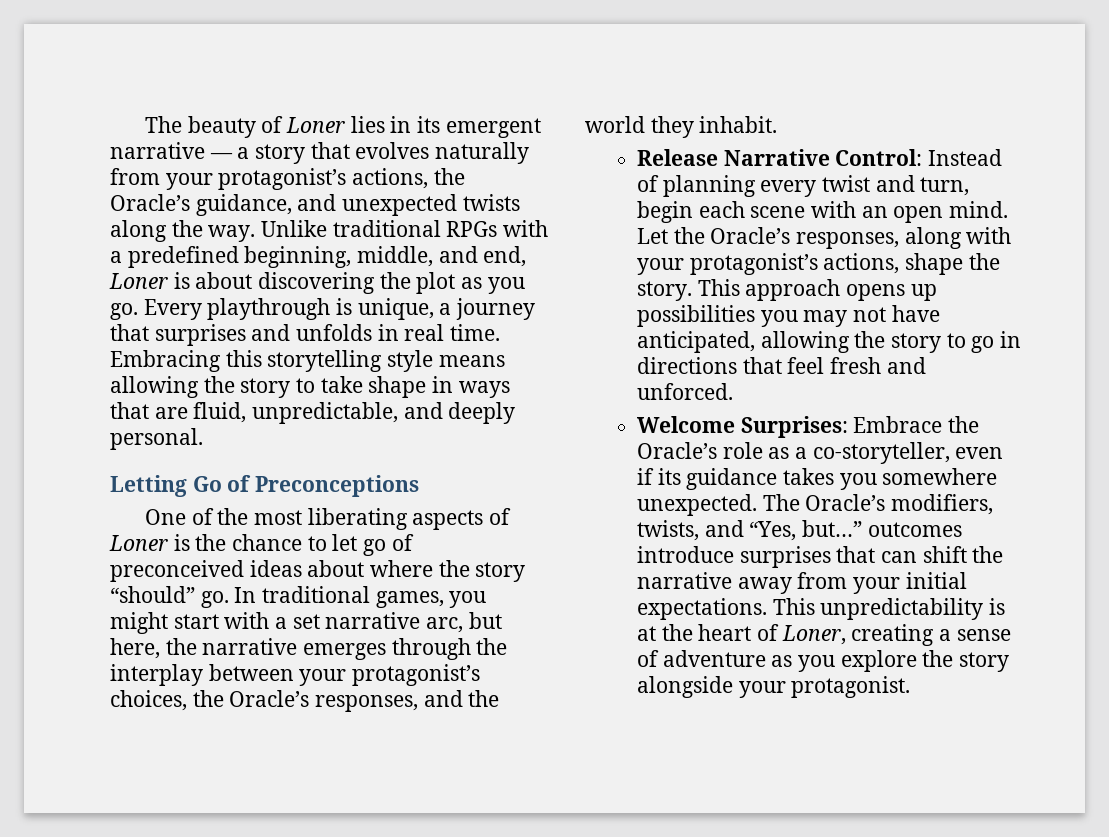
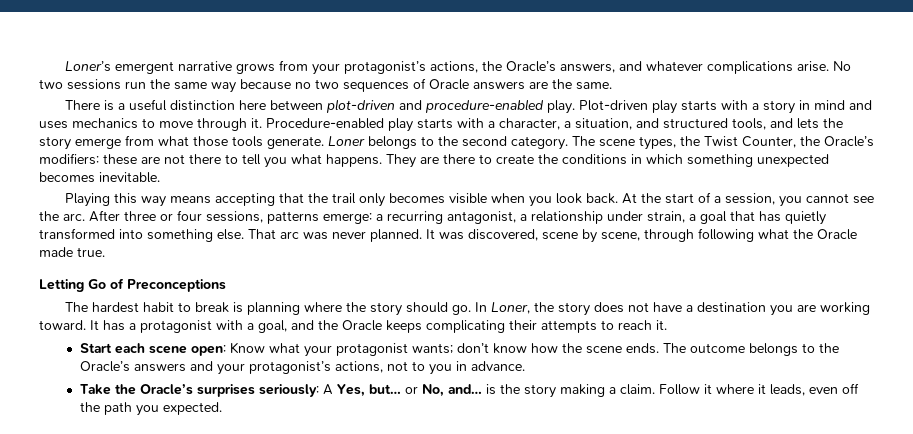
- The beauty of Loner lies in its emergent narrative — a story that evolves naturally from your protagonist’s actions, the Oracle’s guidance, and unexpected twists along the way. Unlike traditional RPGs with a predefined beginning, middle, and end, Loner is about discovering the plot as you go. Every playthrough is unique, a journey that surprises and unfolds in real time. Embracing this storytelling style means allowing the story to take shape in ways that are fluid, unpredictable, and deeply personal.
+ Loner’s emergent narrative grows from your protagonist’s actions, the Oracle’s answers, and whatever complications arise. No two sessions run the same way because no two sequences of Oracle answers are the same.
+ There is a useful distinction here between plot-driven and procedure-enabled play. Plot-driven play starts with a story in mind and uses mechanics to move through it. Procedure-enabled play starts with a character, a situation, and structured tools, and lets the story emerge from what those tools generate. Loner belongs to the second category. The scene types, the Twist Counter, the Oracle’s modifiers: these are not there to tell you what happens. They are there to create the conditions in which something unexpected becomes inevitable.
+ Playing this way means accepting that the trail only becomes visible when you look back. At the start of a session, you cannot see the arc. After three or four sessions, patterns emerge: a recurring antagonist, a relationship under strain, a goal that has quietly transformed into something else. That arc was never planned. It was discovered, scene by scene, through following what the Oracle made true.
  Letting Go of Preconceptions
- One of the most liberating aspects of Loner is the chance to let go of preconceived ideas about where the story “should” go.
+ The hardest habit to break is planning where the story should go.
- In traditional games, you might start with a set narrative arc, but here, the narrative emerges through the interplay between your protagonist’s choices, the Oracle’s responses, and the world they inhabit.
- Release Narrative Control: Instead of planning every twist and turn, begin each scene with an open mind. Let the Oracle’s responses, along with your protagonist’s actions, shape the story. This approach opens up possibilities you may not have anticipated, allowing the story to go in directions that feel fresh and unforced.
- Welcome Surprises: Embrace the Oracle’s role as a co-storyteller, even if its guidance takes you somewhere unexpected. The Oracle’s modifiers, twists, and “Yes, but…” outcomes introduce surprises that can shift the narrative away from your initial expectations. This unpredictability is at the heart of Loner, creating a sense of adventure as you explore the story alongside your protagonist.
+ In Loner, the story does not have a destination you are working toward. It has a protagonist with a goal, and the Oracle keeps complicating their attempts to reach it.
+ Start each scene open: Know what your protagonist wants; don’t know how the scene ends. The outcome belongs to the Oracle’s answers and your protagonist’s actions, not to you in advance.
+ Take the Oracle’s surprises seriously: A Yes, but… or No, and… is the story making a claim. Follow it where it leads, even off the path you expected.

